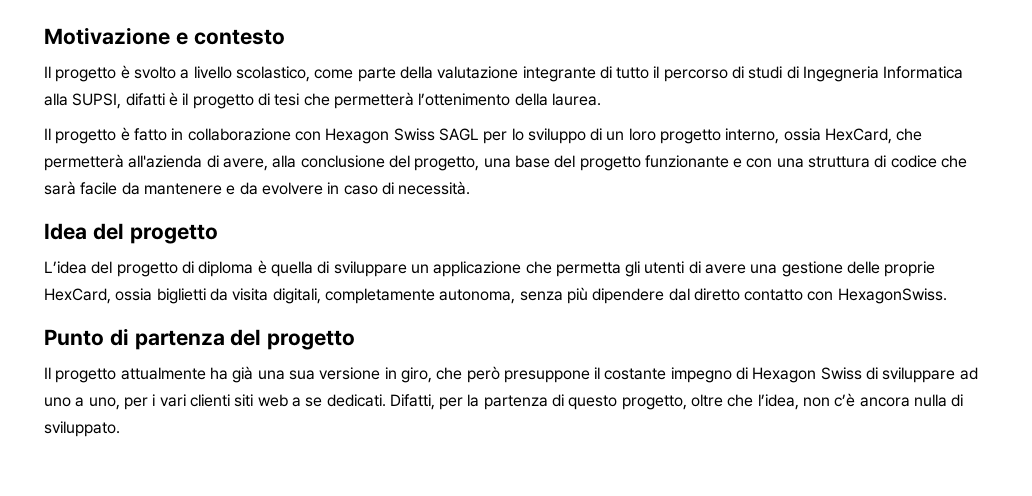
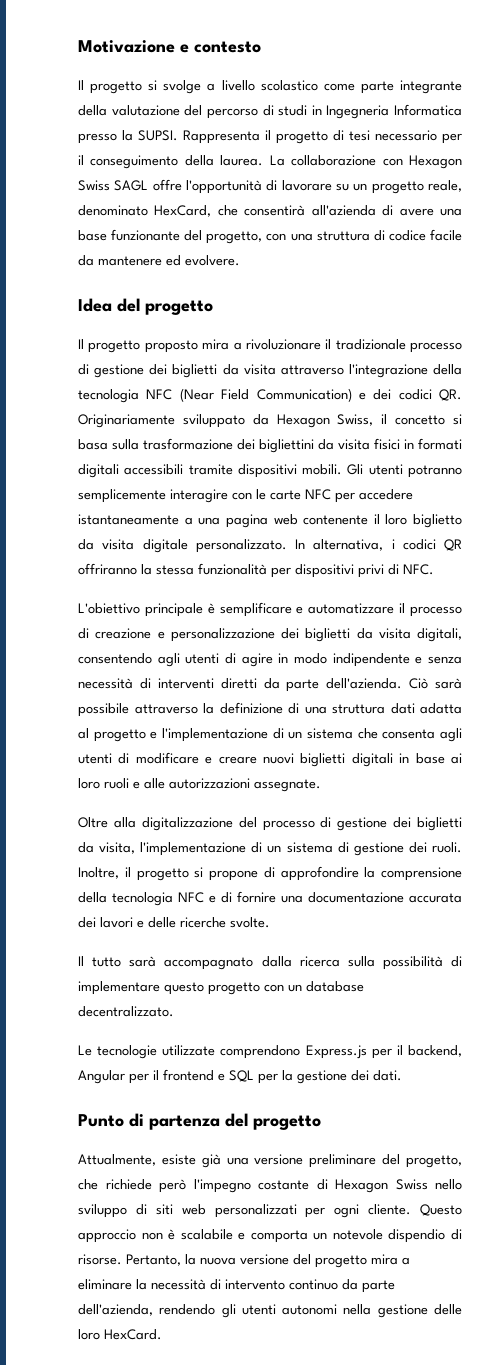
- Il progetto è svolto a livello scolastico, come parte della valutazione integrante di tutto il percorso di studi di Ingegneria Informatica alla SUPSI, difatti è il progetto di tesi che permetterà l’ottenimento della laurea.
- Il progetto è fatto in collaborazione con Hexagon Swiss SAGL per lo sviluppo di un loro progetto interno, ossia HexCard, che permetterà all'azienda di avere, alla conclusione del progetto, una base del progetto funzionante e con una struttura di codice che sarà facile da mantenere e da evolvere in caso di necessità.
+ Il progetto si svolge a livello scolastico come parte integrante della valutazione del percorso di studi in Ingegneria Informatica presso la SUPSI. Rappresenta il progetto di tesi necessario per il conseguimento della laurea. La collaborazione con Hexagon Swiss SAGL offre l'opportunità di lavorare su un progetto reale, denominato HexCard, che consentirà all'azienda di avere una base funzionante del progetto, con una struttura di codice facile da mantenere ed evolvere.
  Idea del progetto
- L’idea del progetto di diploma è quella di sviluppare un applicazione che permetta gli utenti di avere una gestione delle proprie HexCard, ossia biglietti da visita digitali, completamente autonoma, senza più dipendere dal diretto contatto con HexagonSwiss.
+ Il progetto proposto mira a rivoluzionare il tradizionale processo di gestione dei biglietti da visita attraverso l'integrazione della tecnologia NFC (Near Field Communication) e dei codici QR. Originariamente sviluppato da Hexagon Swiss, il concetto si basa sulla trasformazione dei bigliettini da visita fisici in formati digitali accessibili tramite dispositivi mobili. Gli utenti potranno semplicemente interagire con le carte NFC per accedere istantaneamente a una pagina web contenente il loro biglietto da visita digitale personalizzato. In alternativa, i codici QR offriranno la stessa funzionalità per dispositivi privi di NFC.
+ L'obiettivo principale è semplificare e automatizzare il processo di creazione e personalizzazione dei biglietti da visita digitali, consentendo agli utenti di agire in modo indipendente e senza necessità di interventi diretti da parte dell'azienda. Ciò sarà possibile attraverso la definizione di una struttura dati adatta al progetto e l'implementazione di un sistema che consenta agli utenti di modificare e creare nuovi biglietti digitali in base ai loro ruoli e alle autorizzazioni assegnate.
+ Oltre alla digitalizzazione del processo di gestione dei biglietti da visita, l'implementazione di un sistema di gestione dei ruoli. Inoltre, il progetto si propone di approfondire la comprensione della tecnologia NFC e di fornire una documentazione accurata dei lavori e delle ricerche svolte.
+ Il tutto sarà accompagnato dalla ricerca sulla possibilità di implementare questo progetto con un database decentralizzato.
+ Le tecnologie utilizzate comprendono Express.js per il backend, Angular per il frontend e SQL per la gestione dei dati.
- Il progetto attualmente ha già una sua versione in giro, che però presuppone il costante impegno di Hexagon Swiss di sviluppare ad uno a uno, per i vari clienti siti web a se dedicati. Difatti, per la partenza di questo progetto, oltre che l’idea, non c’è ancora nulla di sviluppato.
+ Attualmente, esiste già una versione preliminare del progetto, che richiede però l'impegno costante di Hexagon Swiss nello sviluppo di siti web personalizzati per ogni cliente. Questo approccio non è scalabile e comporta un notevole dispendio di risorse. Pertanto, la nuova versione del progetto mira a eliminare la necessità di intervento continuo da parte dell'azienda, rendendo gli utenti autonomi nella gestione delle loro HexCard.

